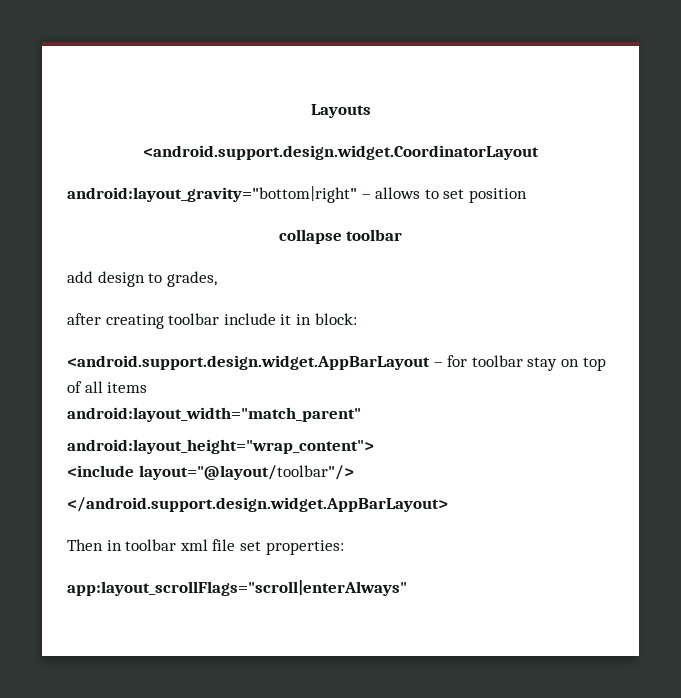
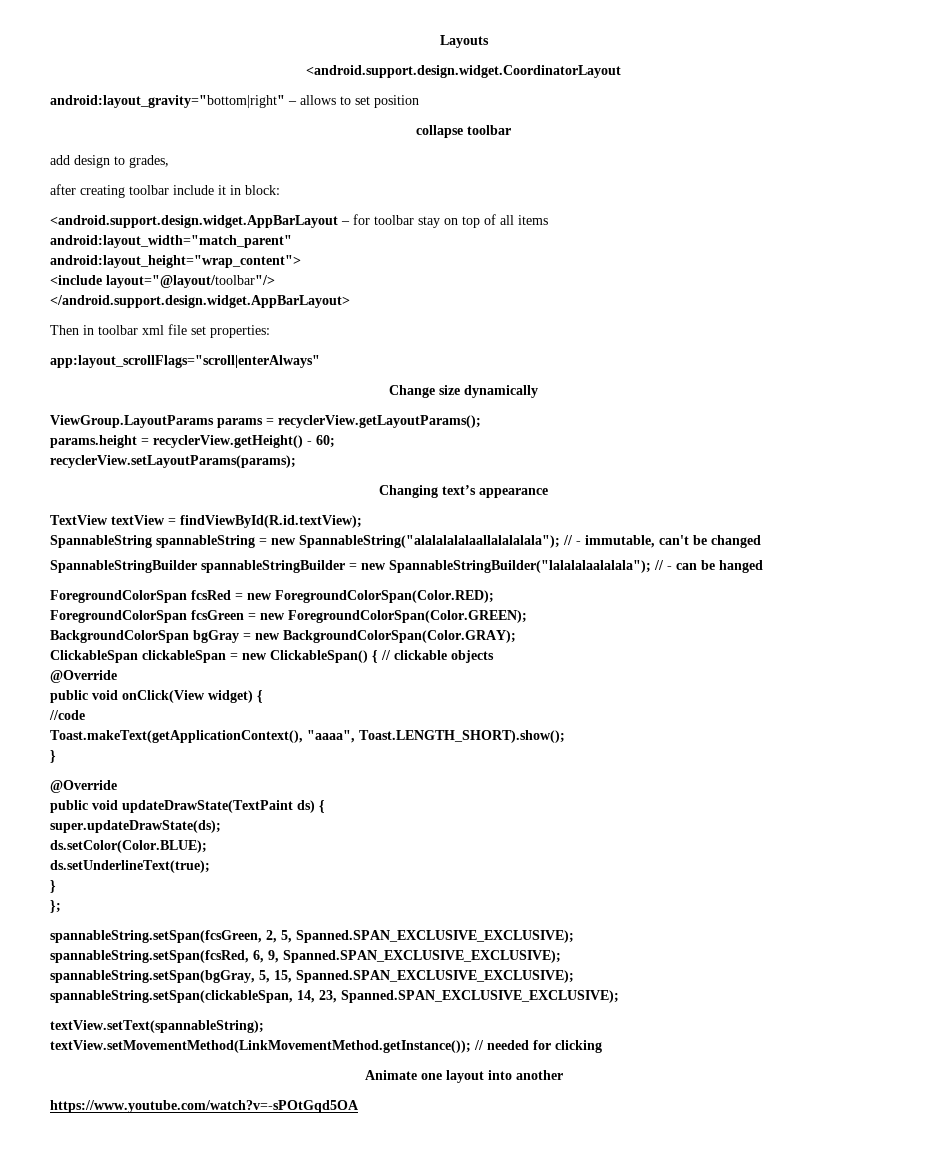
+ Change size dynamically
+ ViewGroup.LayoutParams params = recyclerView.getLayoutParams();
+ params.height = recyclerView.getHeight() - 60;
+ recyclerView.setLayoutParams(params);
+ Changing text’s appearance
+ TextView textView = findViewById(R.id.textView);
+ SpannableString spannableString = new SpannableString("alalalalalaallalalalala"); // - immutable, can't be changed
+ SpannableStringBuilder spannableStringBuilder = new SpannableStringBuilder("lalalalaalalala"); // - can be hanged
+ ForegroundColorSpan fcsRed = new ForegroundColorSpan(Color.RED);
+ ForegroundColorSpan fcsGreen = new ForegroundColorSpan(Color.GREEN);
+ BackgroundColorSpan bgGray = new BackgroundColorSpan(Color.GRAY);
+ ClickableSpan clickableSpan = new ClickableSpan() { // clickable objects
+ @Override
+ public void onClick(View widget) {
+ //code
+ Toast.makeText(getApplicationContext(), "aaaa", Toast.LENGTH_SHORT).show();
+ }
+ @Override
+ public void updateDrawState(TextPaint ds) {
+ super.updateDrawState(ds);
+ ds.setColor(Color.BLUE);
+ ds.setUnderlineText(true);
+ }
+ };
+ spannableString.setSpan(fcsGreen, 2, 5, Spanned.SPAN_EXCLUSIVE_EXCLUSIVE);
+ spannableString.setSpan(fcsRed, 6, 9, Spanned.SPAN_EXCLUSIVE_EXCLUSIVE);
+ spannableString.setSpan(bgGray, 5, 15, Spanned.SPAN_EXCLUSIVE_EXCLUSIVE);
+ spannableString.setSpan(clickableSpan, 14, 23, Spanned.SPAN_EXCLUSIVE_EXCLUSIVE);
+ textView.setText(spannableString);
+ textView.setMovementMethod(LinkMovementMethod.getInstance()); // needed for clicking
+ Animate one layout into another
+ https://www.youtube.com/watch?v=-sPOtGqd5OA

